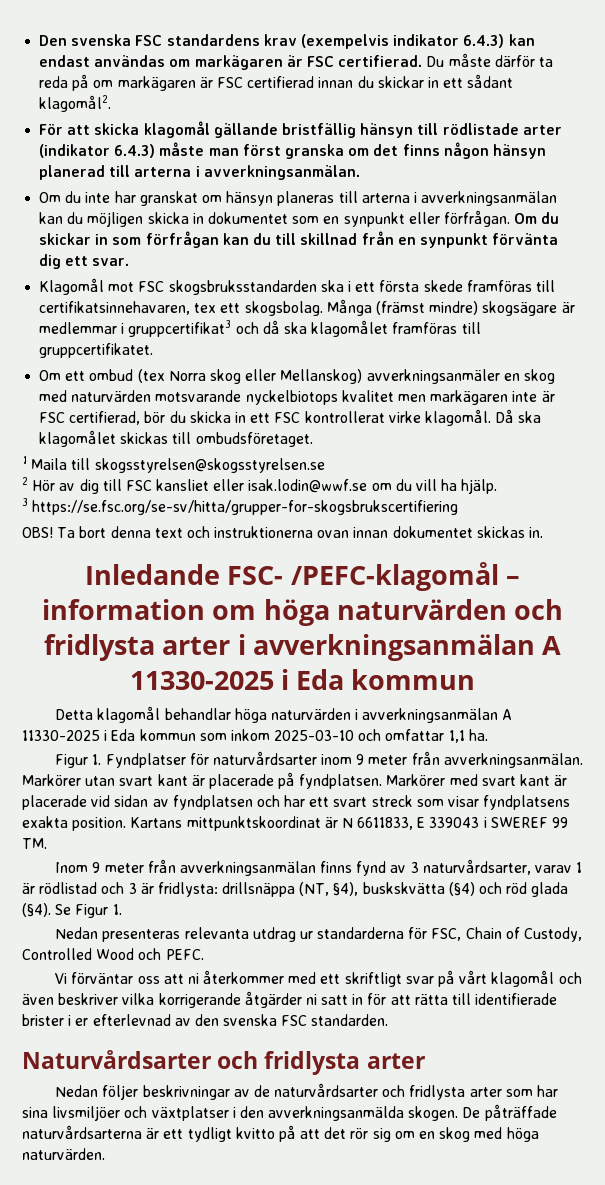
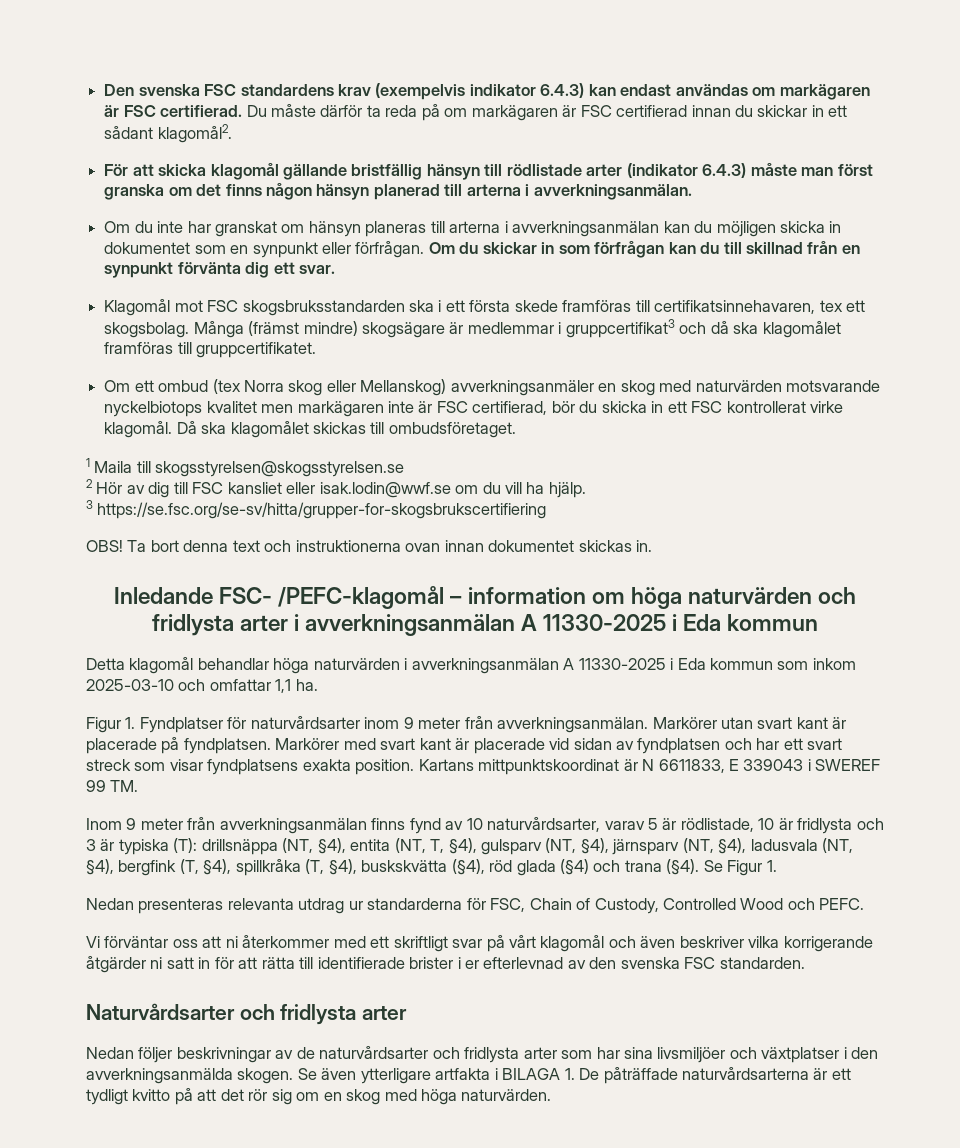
- Inom 9 meter från avverkningsanmälan finns fynd av 3 naturvårdsarter, varav 1 är rödlistad och 3 är fridlysta: drillsnäppa (NT, §4), buskskvätta (§4) och röd glada (§4).
+ Inom 9 meter från avverkningsanmälan finns fynd av 10 naturvårdsarter, varav 5 är rödlistade, 10 är fridlysta och 3 är typiska (T): drillsnäppa (NT, §4), entita (NT, T, §4), gulsparv (NT, §4), järnsparv (NT, §4), ladusvala (NT, §4), bergfink (T, §4), spillkråka (T, §4), buskskvätta (§4), röd glada (§4) och trana (§4).
- De påträffade naturvårdsarterna är ett tydligt kvitto på att det rör sig om en skog med höga naturvärden.
+ Se även ytterligare artfakta i BILAGA 1. De påträffade naturvårdsarterna är ett tydligt kvitto på att det rör sig om en skog med höga naturvärden.

